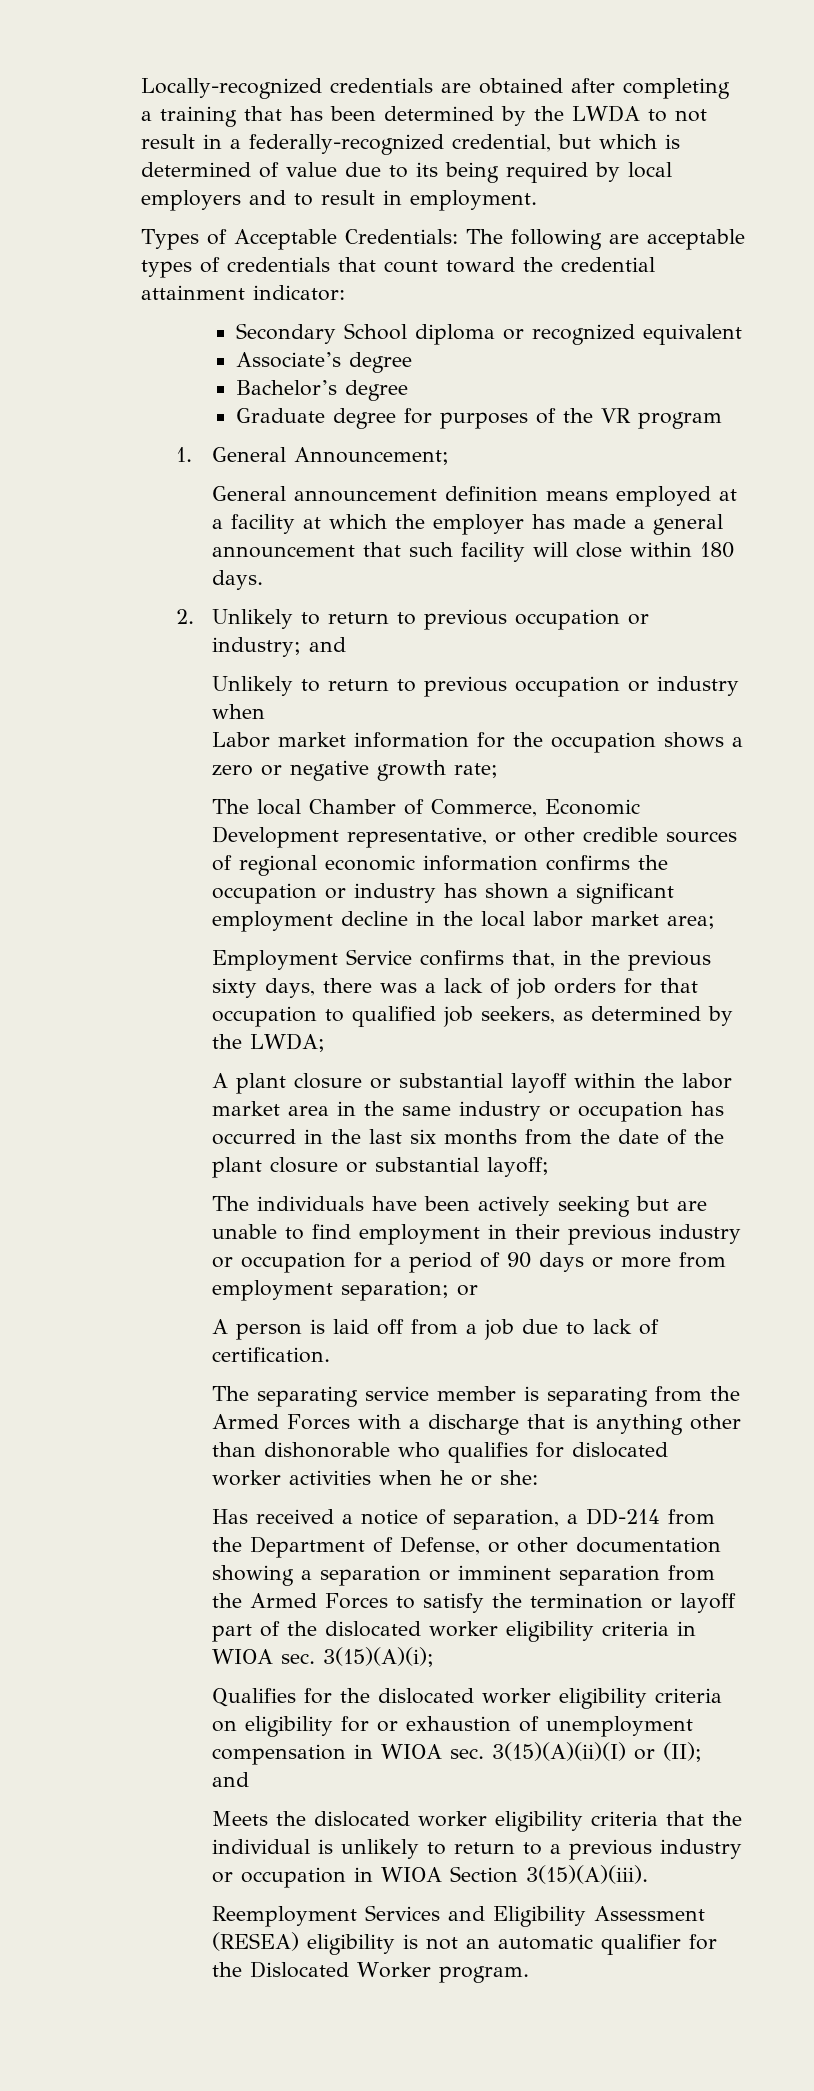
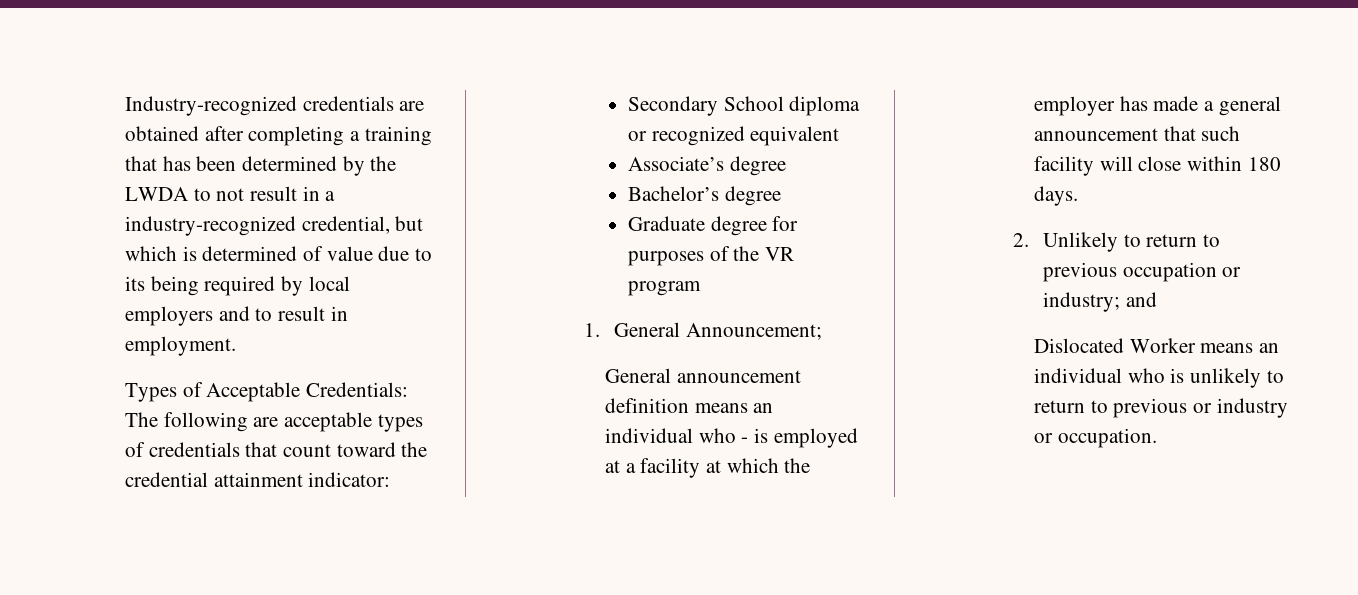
- Locally-recognized credentials are obtained after completing a training that has been determined by the LWDA to not result in a federally-recognized credential, but which is determined of value due to its being required by local employers and to result in employment.
+ Industry-recognized credentials are obtained after completing a training that has been determined by the LWDA to not result in a industry-recognized credential, but which is determined of value due to its being required by local employers and to result in employment.
- General announcement definition means employed at a facility at which the employer has made a general announcement that such facility will close within 180 days.
+ General announcement definition means an individual who - is employed at a facility at which the employer has made a general announcement that such facility will close within 180 days.
- Unlikely to return to previous occupation or industry when
- Labor market information for the occupation shows a zero or negative growth rate;
- The local Chamber of Commerce, Economic Development representative, or other credible sources of regional economic information confirms the occupation or industry has shown a significant employment decline in the local labor market area;
- Employment Service confirms that, in the previous sixty days, there was a lack of job orders for that occupation to qualified job seekers, as determined by the LWDA;
- A plant closure or substantial layoff within the labor market area in the same industry or occupation has occurred in the last six months from the date of the plant closure or substantial layoff;
- The individuals have been actively seeking but are unable to find employment in their previous industry or occupation for a period of 90 days or more from employment separation; or
- A person is laid off from a job due to lack of certification.
- The separating service member is separating from the Armed Forces with a discharge that is anything other than dishonorable who qualifies for dislocated worker activities when he or she:
- Has received a notice of separation, a DD-214 from the Department of Defense, or other documentation showing a separation or imminent separation from the Armed Forces to satisfy the termination or layoff part of the dislocated worker eligibility criteria in WIOA sec. 3(15)(A)(i);
- Qualifies for the dislocated worker eligibility criteria on eligibility for or exhaustion of unemployment compensation in WIOA sec. 3(15)(A)(ii)(I) or (II); and
- Meets the dislocated worker eligibility criteria that the individual is unlikely to return to a previous industry or occupation in WIOA Section 3(15)(A)(iii).
- Reemployment Services and Eligibility Assessment (RESEA) eligibility is not an automatic qualifier for the Dislocated Worker program.
+ Dislocated Worker means an individual who is unlikely to return to previous or industry or occupation.

